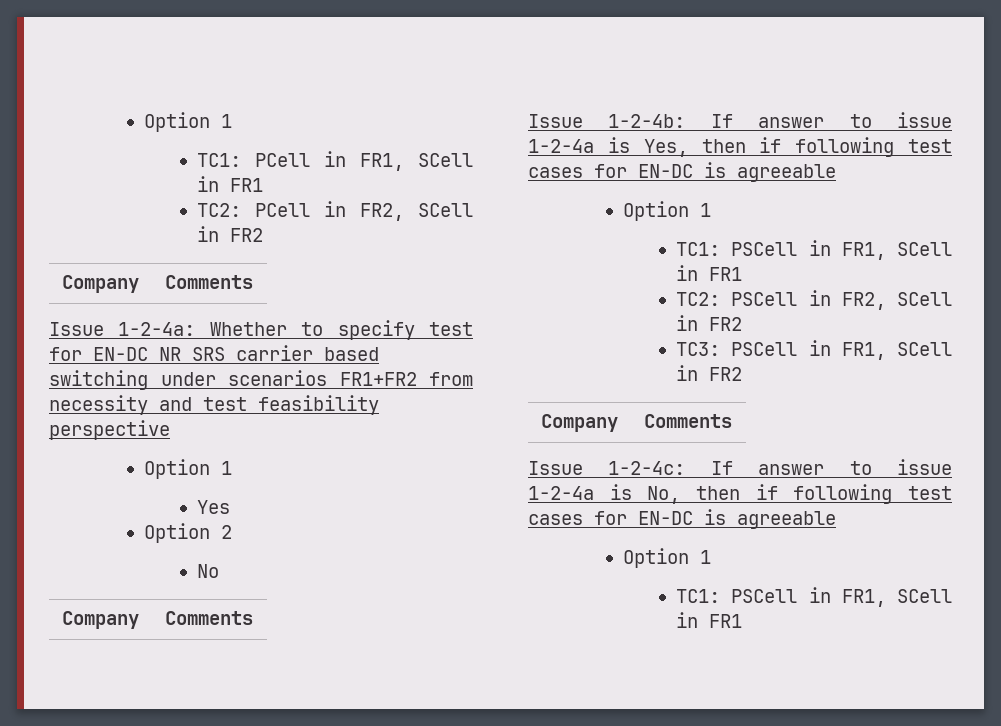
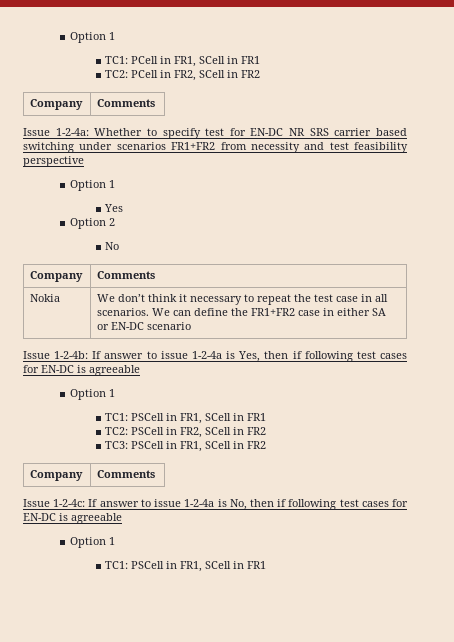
+ Nokia | We don’t think it necessary to repeat the test case in all scenarios. We can define the FR1+FR2 case in either SA or EN-DC scenario

